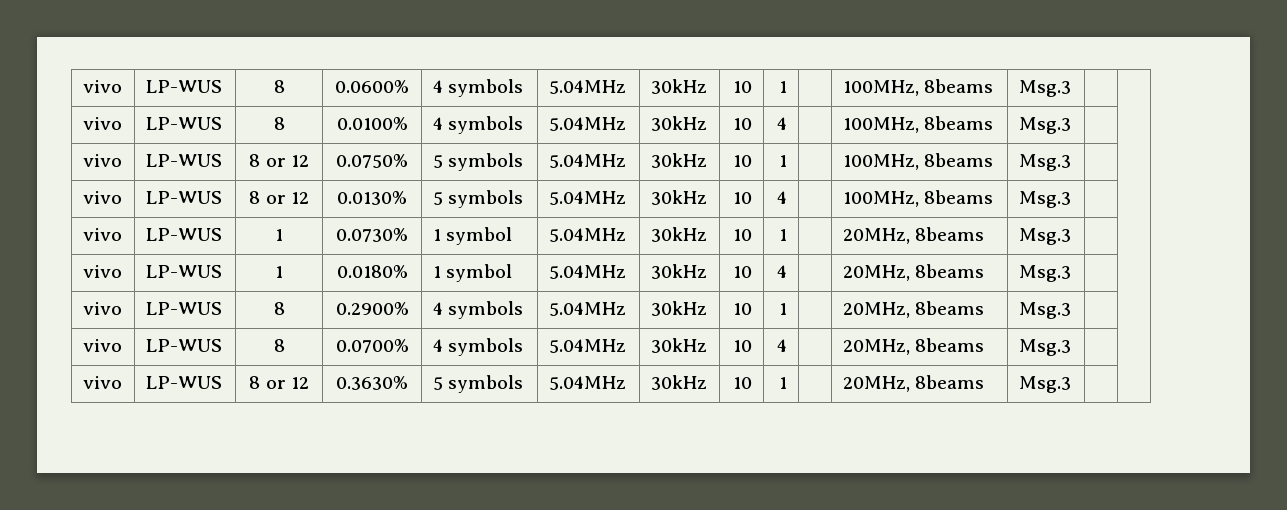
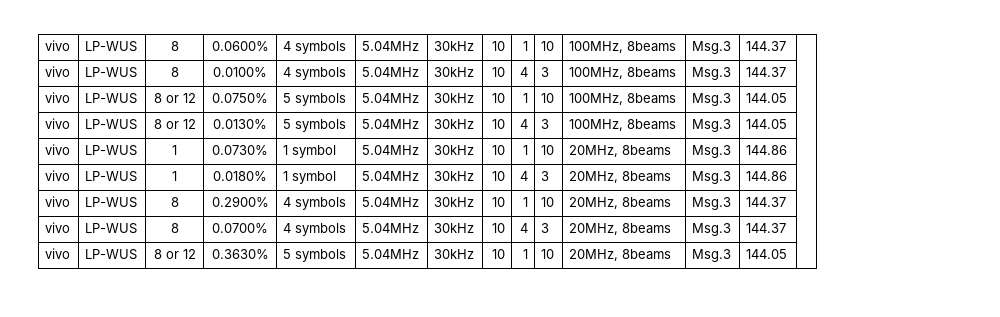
- vivo | LP-WUS | 8 | 0.0600% | 4 symbols | 5.04MHz | 30kHz | 10 | 1 | | 100MHz, 8beams | Msg.3 | |
+ vivo | LP-WUS | 8 | 0.0600% | 4 symbols | 5.04MHz | 30kHz | 10 | 1 | 10 | 100MHz, 8beams | Msg.3 | 144.37 |
- vivo | LP-WUS | 8 | 0.0100% | 4 symbols | 5.04MHz | 30kHz | 10 | 4 | | 100MHz, 8beams | Msg.3 | |
+ vivo | LP-WUS | 8 | 0.0100% | 4 symbols | 5.04MHz | 30kHz | 10 | 4 | 3 | 100MHz, 8beams | Msg.3 | 144.37 |
- vivo | LP-WUS | 8 or 12 | 0.0750% | 5 symbols | 5.04MHz | 30kHz | 10 | 1 | | 100MHz, 8beams | Msg.3 | |
+ vivo | LP-WUS | 8 or 12 | 0.0750% | 5 symbols | 5.04MHz | 30kHz | 10 | 1 | 10 | 100MHz, 8beams | Msg.3 | 144.05 |
- vivo | LP-WUS | 8 or 12 | 0.0130% | 5 symbols | 5.04MHz | 30kHz | 10 | 4 | | 100MHz, 8beams | Msg.3 | |
+ vivo | LP-WUS | 8 or 12 | 0.0130% | 5 symbols | 5.04MHz | 30kHz | 10 | 4 | 3 | 100MHz, 8beams | Msg.3 | 144.05 |
- vivo | LP-WUS | 1 | 0.0730% | 1 symbol | 5.04MHz | 30kHz | 10 | 1 | | 20MHz, 8beams | Msg.3 | |
+ vivo | LP-WUS | 1 | 0.0730% | 1 symbol | 5.04MHz | 30kHz | 10 | 1 | 10 | 20MHz, 8beams | Msg.3 | 144.86 |
- vivo | LP-WUS | 1 | 0.0180% | 1 symbol | 5.04MHz | 30kHz | 10 | 4 | | 20MHz, 8beams | Msg.3 | |
+ vivo | LP-WUS | 1 | 0.0180% | 1 symbol | 5.04MHz | 30kHz | 10 | 4 | 3 | 20MHz, 8beams | Msg.3 | 144.86 |
- vivo | LP-WUS | 8 | 0.2900% | 4 symbols | 5.04MHz | 30kHz | 10 | 1 | | 20MHz, 8beams | Msg.3 | |
+ vivo | LP-WUS | 8 | 0.2900% | 4 symbols | 5.04MHz | 30kHz | 10 | 1 | 10 | 20MHz, 8beams | Msg.3 | 144.37 |
- vivo | LP-WUS | 8 | 0.0700% | 4 symbols | 5.04MHz | 30kHz | 10 | 4 | | 20MHz, 8beams | Msg.3 | |
+ vivo | LP-WUS | 8 | 0.0700% | 4 symbols | 5.04MHz | 30kHz | 10 | 4 | 3 | 20MHz, 8beams | Msg.3 | 144.37 |
- vivo | LP-WUS | 8 or 12 | 0.3630% | 5 symbols | 5.04MHz | 30kHz | 10 | 1 | | 20MHz, 8beams | Msg.3 | |
+ vivo | LP-WUS | 8 or 12 | 0.3630% | 5 symbols | 5.04MHz | 30kHz | 10 | 1 | 10 | 20MHz, 8beams | Msg.3 | 144.05 |

